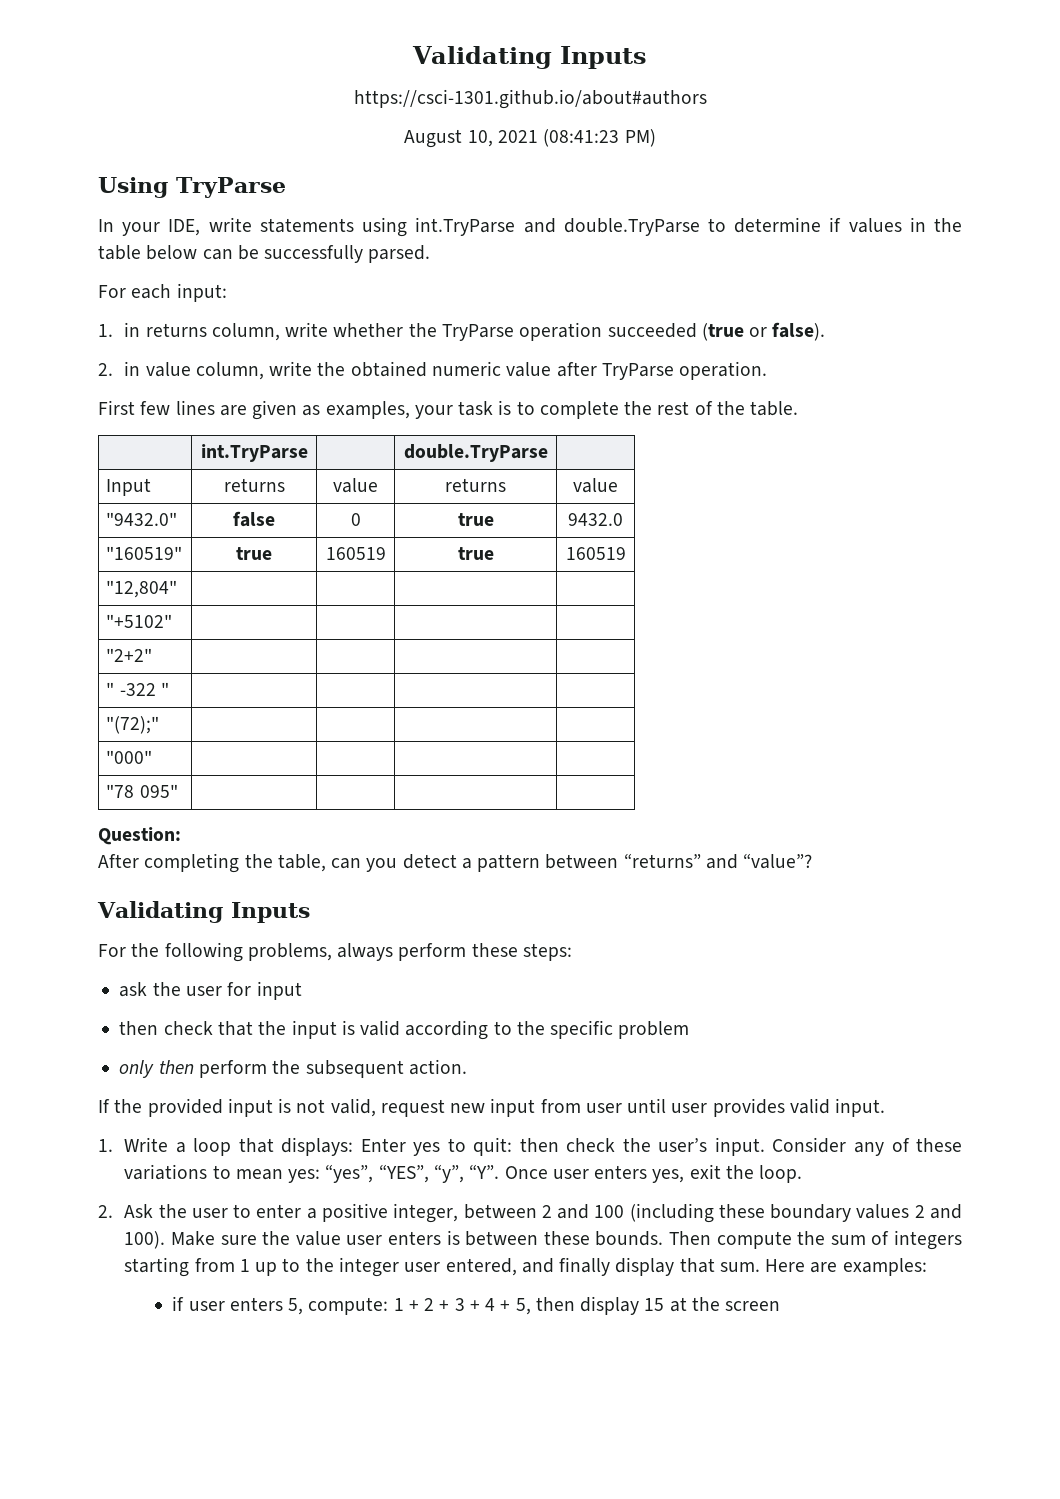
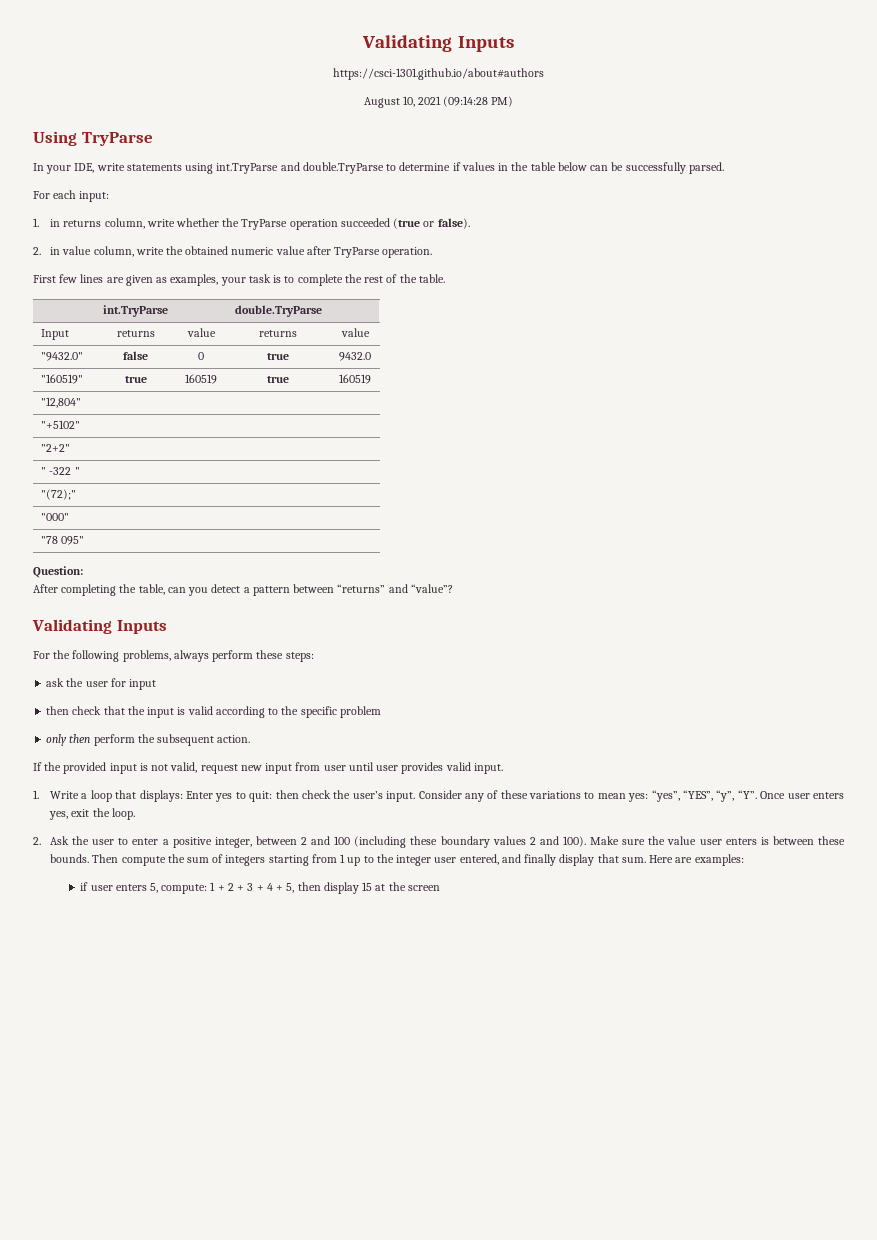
- August 10, 2021 (08:41:23 PM)
+ August 10, 2021 (09:14:28 PM)

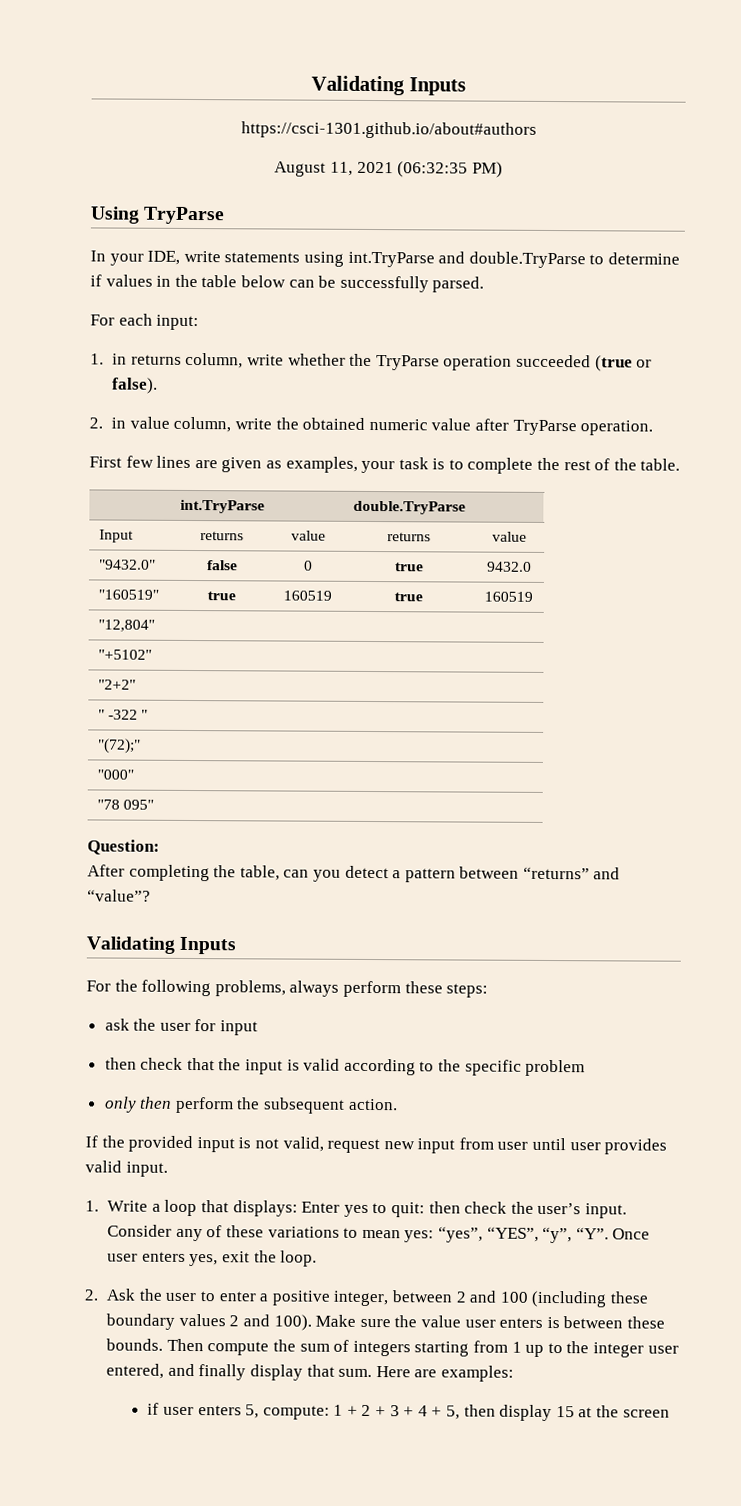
- August 10, 2021 (09:14:28 PM)
+ August 11, 2021 (06:32:35 PM)

